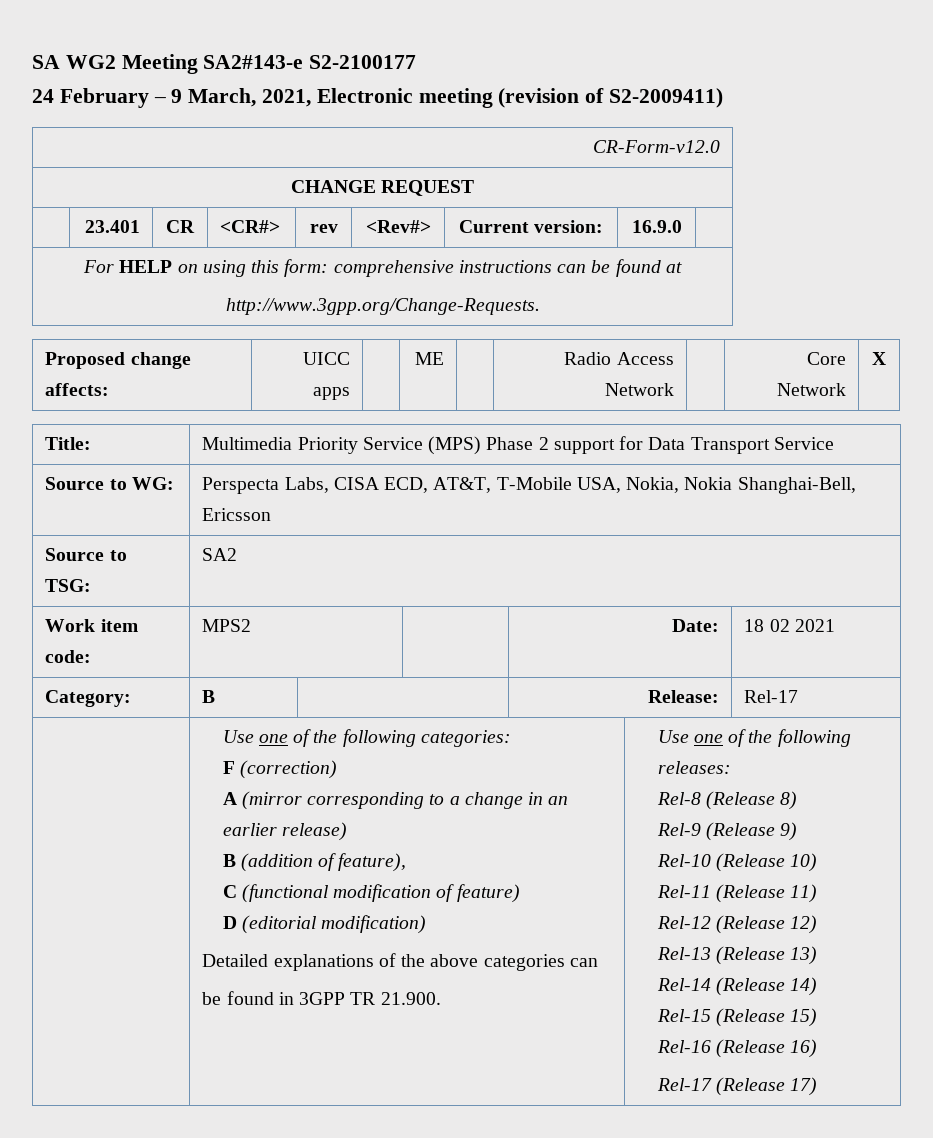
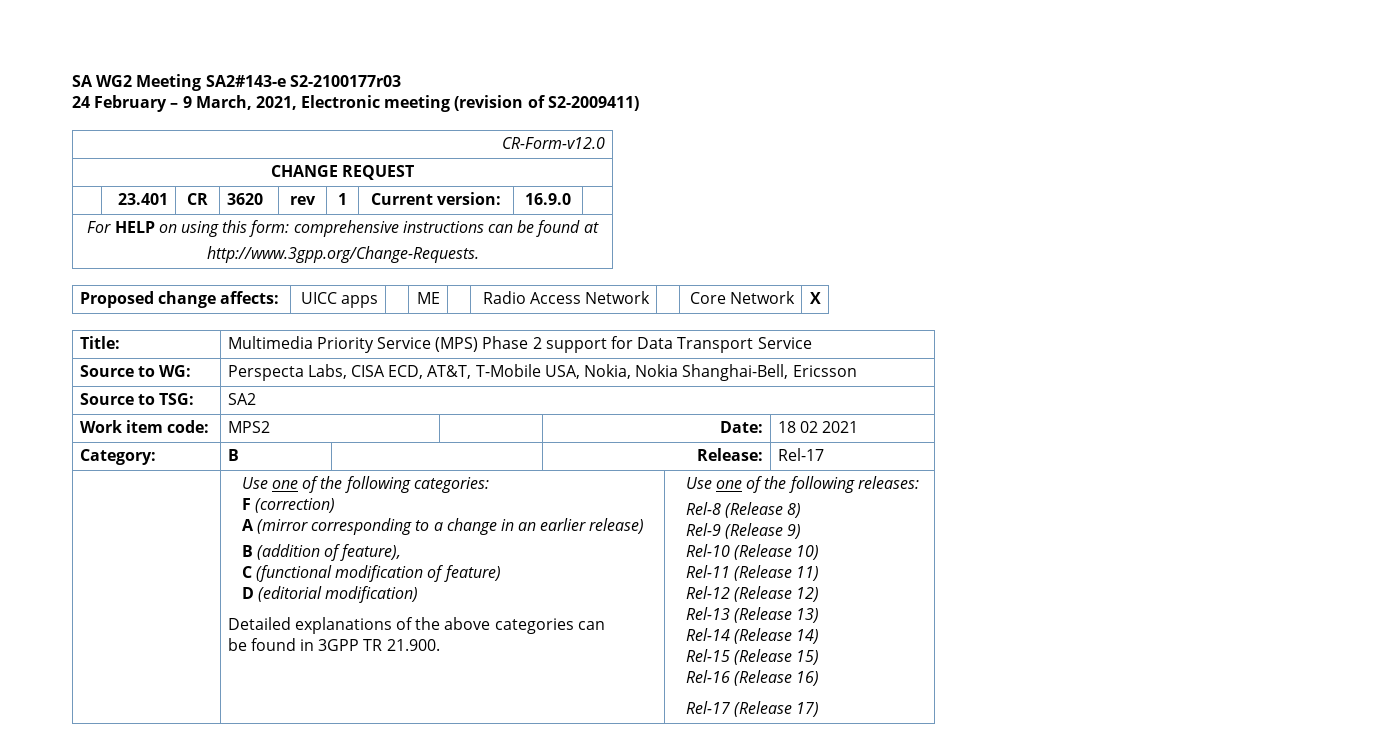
- SA WG2 Meeting SA2#143-e S2-2100177
+ SA WG2 Meeting SA2#143-e S2-2100177r03
- | 23.401 | CR | <CR#> | rev | <Rev#> | Current version: | 16.9.0 |
+ | 23.401 | CR | 3620 | rev | 1 | Current version: | 16.9.0 |

